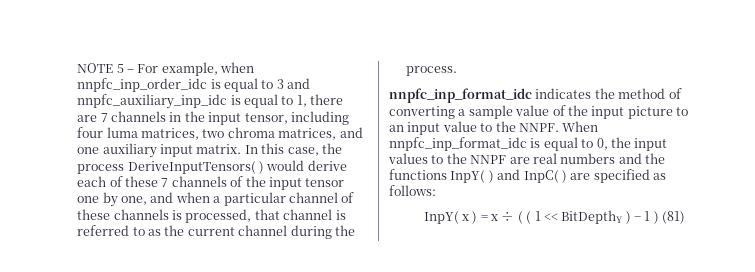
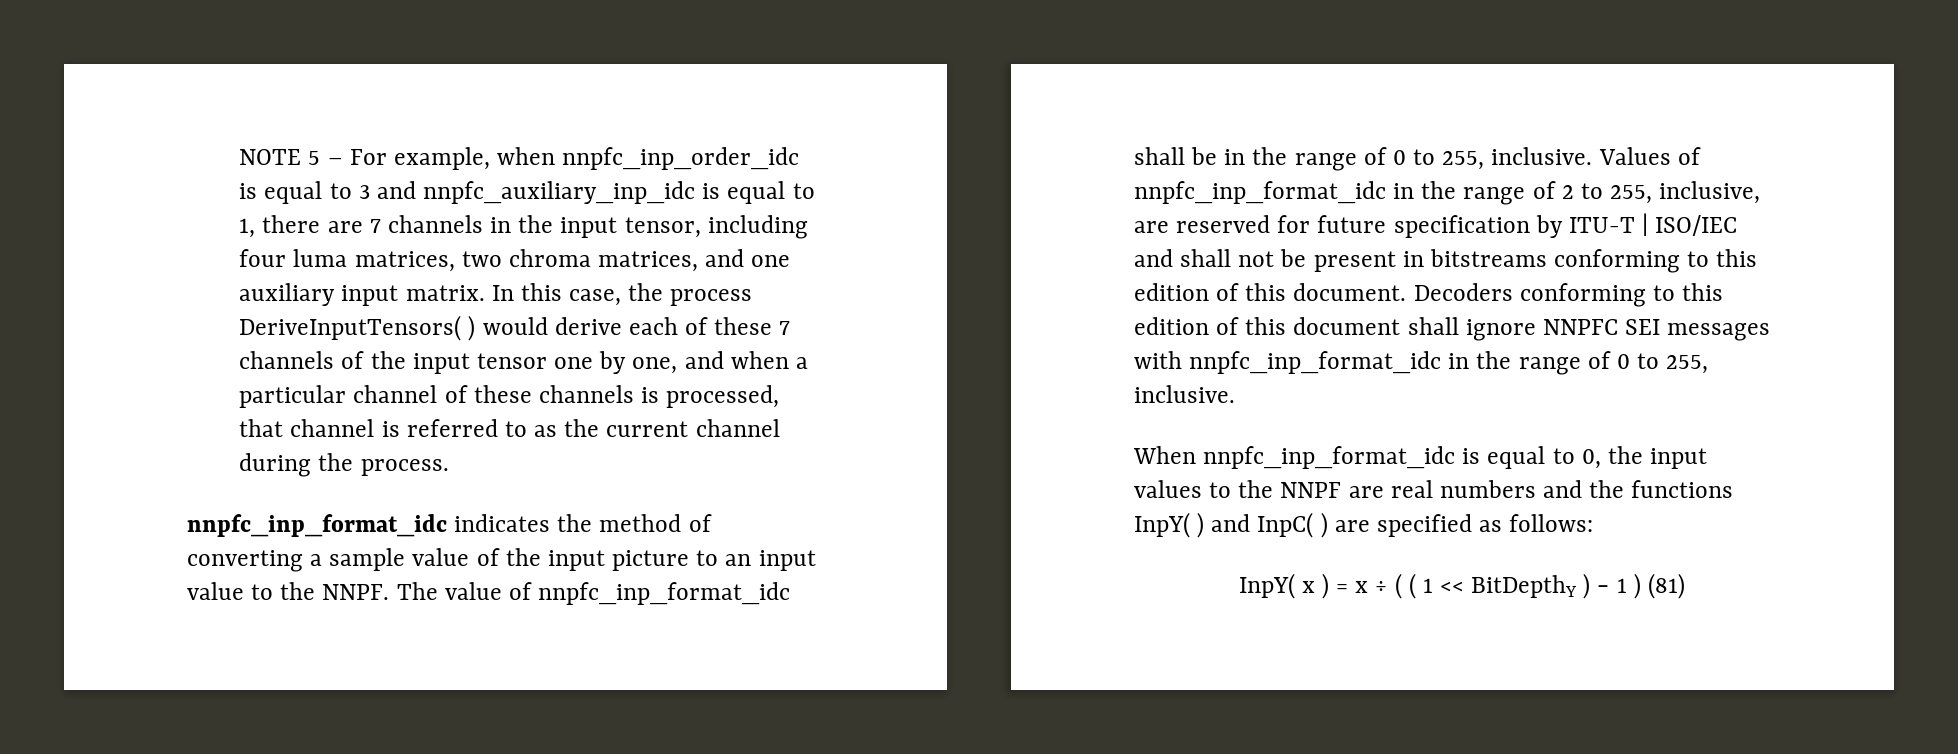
- nnpfc_inp_format_idc indicates the method of converting a sample value of the input picture to an input value to the NNPF. When nnpfc_inp_format_idc is equal to 0, the input values to the NNPF are real numbers and the functions InpY( ) and InpC( ) are specified as follows:
+ nnpfc_inp_format_idc indicates the method of converting a sample value of the input picture to an input value to the NNPF. The value of nnpfc_inp_format_idc shall be in the range of 0 to 255, inclusive. Values of nnpfc_inp_format_idc in the range of 2 to 255, inclusive, are reserved for future specification by ITU-T | ISO/IEC and shall not be present in bitstreams conforming to this edition of this document. Decoders conforming to this edition of this document shall ignore NNPFC SEI messages with nnpfc_inp_format_idc in the range of 0 to 255, inclusive.
+ When nnpfc_inp_format_idc is equal to 0, the input values to the NNPF are real numbers and the functions InpY( ) and InpC( ) are specified as follows:

